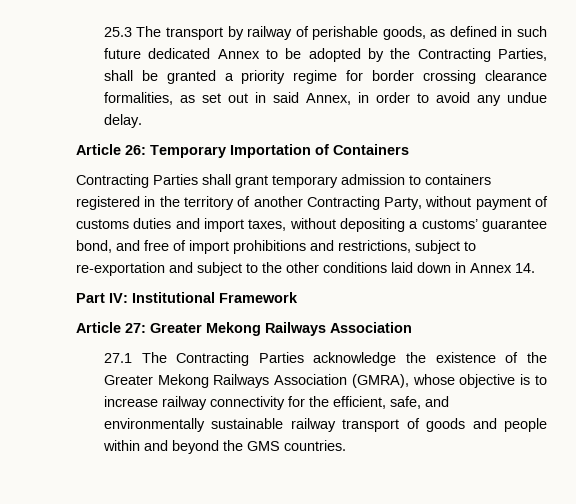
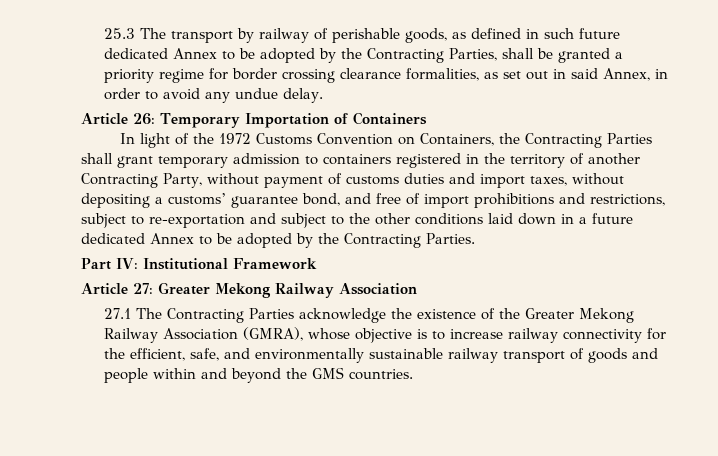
- Contracting Parties shall grant temporary admission to containers registered in the territory of another Contracting Party, without payment of customs duties and import taxes, without depositing a customs’ guarantee bond, and free of import prohibitions and restrictions, subject to re-exportation and subject to the other conditions laid down in Annex 14.
+ In light of the 1972 Customs Convention on Containers, the Contracting Parties shall grant temporary admission to containers registered in the territory of another Contracting Party, without payment of customs duties and import taxes, without depositing a customs’ guarantee bond, and free of import prohibitions and restrictions, subject to re-exportation and subject to the other conditions laid down in a future dedicated Annex to be adopted by the Contracting Parties.
- Article 27: Greater Mekong Railways Association
+ Article 27: Greater Mekong Railway Association
- 27.1 The Contracting Parties acknowledge the existence of the Greater Mekong Railways Association (GMRA), whose objective is to increase railway connectivity for the efficient, safe, and environmentally sustainable railway transport of goods and people within and beyond the GMS countries.
+ 27.1 The Contracting Parties acknowledge the existence of the Greater Mekong Railway Association (GMRA), whose objective is to increase railway connectivity for the efficient, safe, and environmentally sustainable railway transport of goods and people within and beyond the GMS countries.

